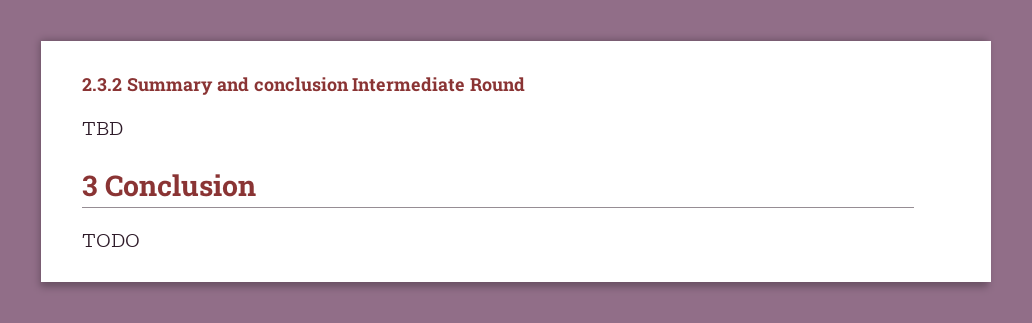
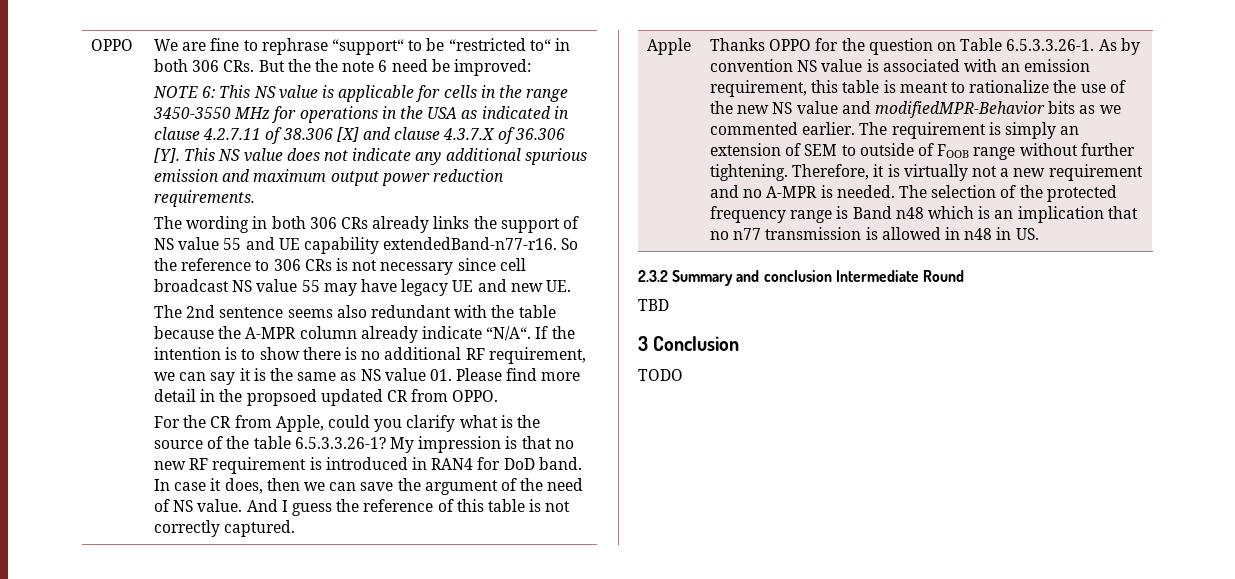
+ OPPO | We are fine to rephrase “support“ to be “restricted to“ in both 306 CRs. But the the note 6 need be improved:
+ NOTE 6: This NS value is applicable for cells in the range 3450-3550 MHz for operations in the USA as indicated in clause 4.2.7.11 of 38.306 [X] and clause 4.3.7.X of 36.306 [Y]. This NS value does not indicate any additional spurious emission and maximum output power reduction requirements.
+ The wording in both 306 CRs already links the support of NS value 55 and UE capability extendedBand-n77-r16. So the reference to 306 CRs is not necessary since cell broadcast NS value 55 may have legacy UE and new UE.
+ The 2nd sentence seems also redundant with the table because the A-MPR column already indicate “N/A“. If the intention is to show there is no additional RF requirement, we can say it is the same as NS value 01. Please find more detail in the propsoed updated CR from OPPO.
+ For the CR from Apple, could you clarify what is the source of the table 6.5.3.3.26-1? My impression is that no new RF requirement is introduced in RAN4 for DoD band. In case it does, then we can save the argument of the need of NS value. And I guess the reference of this table is not correctly captured.
+ Apple | Thanks OPPO for the question on Table 6.5.3.3.26-1. As by convention NS value is associated with an emission requirement, this table is meant to rationalize the use of the new NS value and modifiedMPR-Behavior bits as we commented earlier. The requirement is simply an extension of SEM to outside of FOOB range without further tightening. Therefore, it is virtually not a new requirement and no A-MPR is needed. The selection of the protected frequency range is Band n48 which is an implication that no n77 transmission is allowed in n48 in US.

